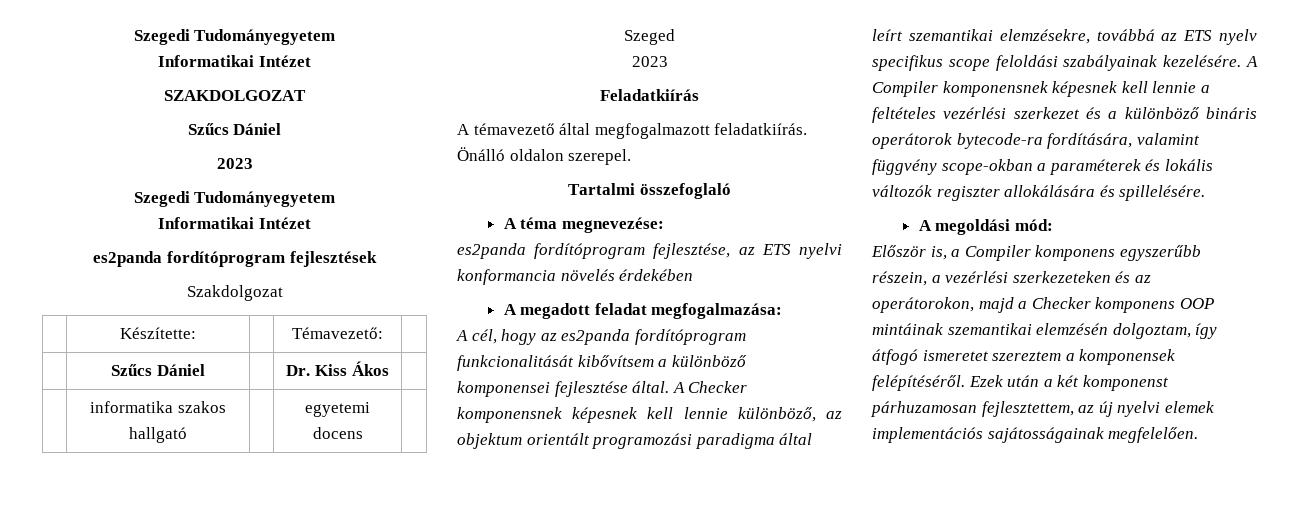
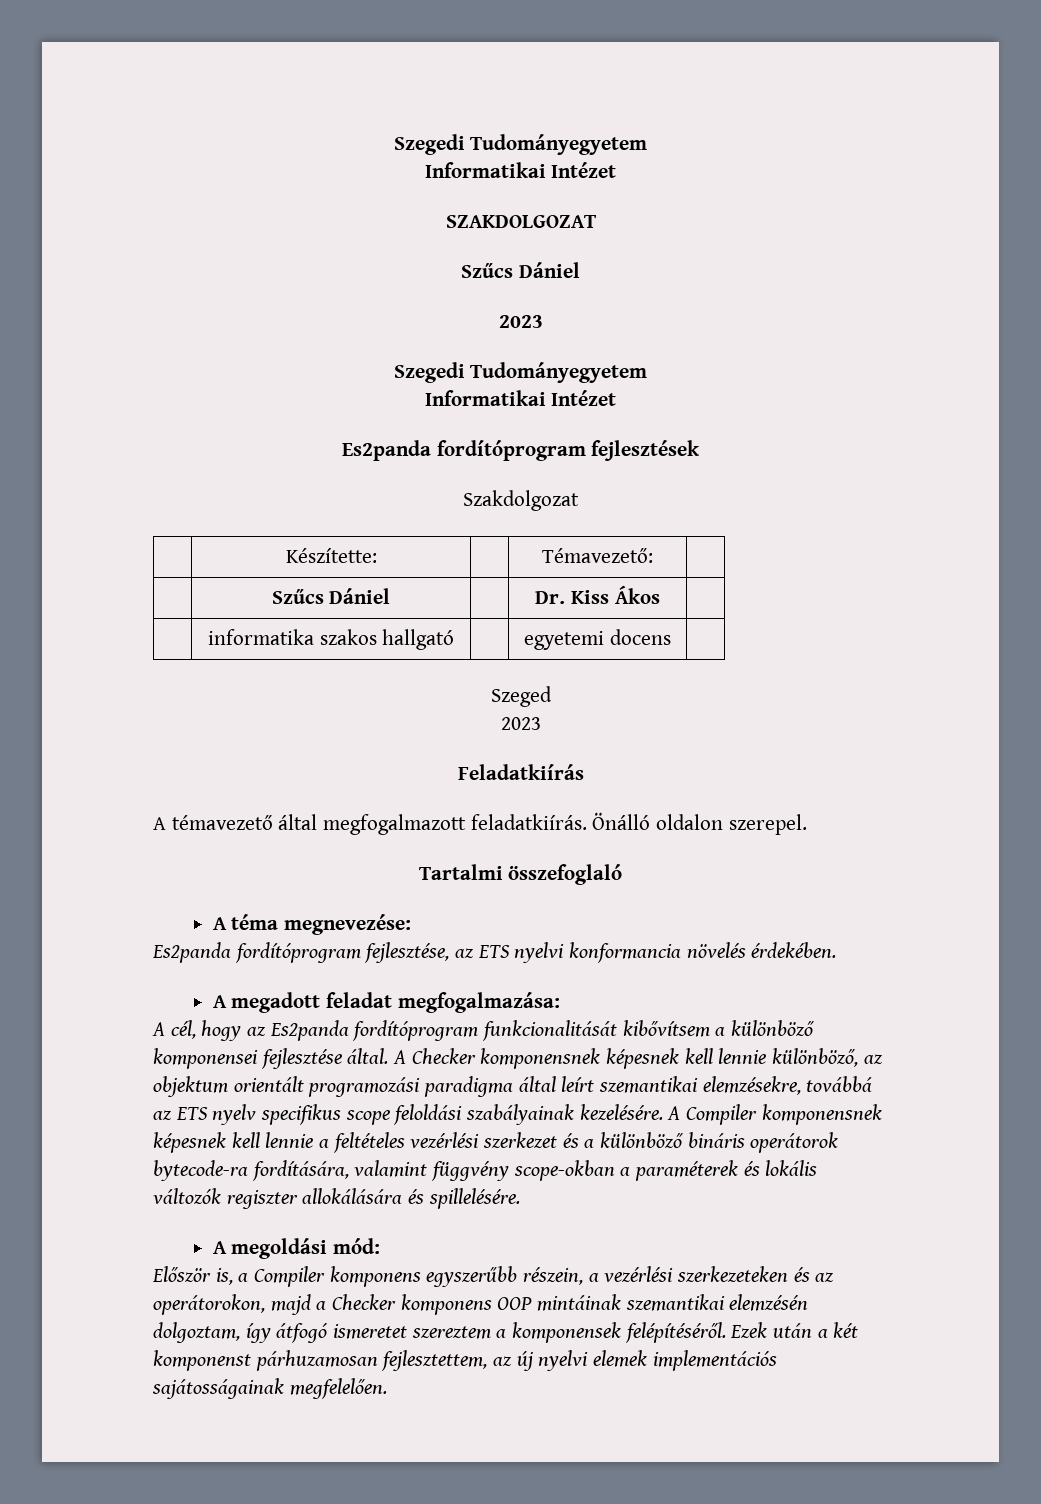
- es2panda fordítóprogram fejlesztések
+ Es2panda fordítóprogram fejlesztések
- es2panda fordítóprogram fejlesztése, az ETS nyelvi konformancia növelés érdekében
+ Es2panda fordítóprogram fejlesztése, az ETS nyelvi konformancia növelés érdekében.
- A cél, hogy az es2panda fordítóprogram funkcionalitását kibővítsem a különböző komponensei fejlesztése által.
+ A cél, hogy az Es2panda fordítóprogram funkcionalitását kibővítsem a különböző komponensei fejlesztése által.

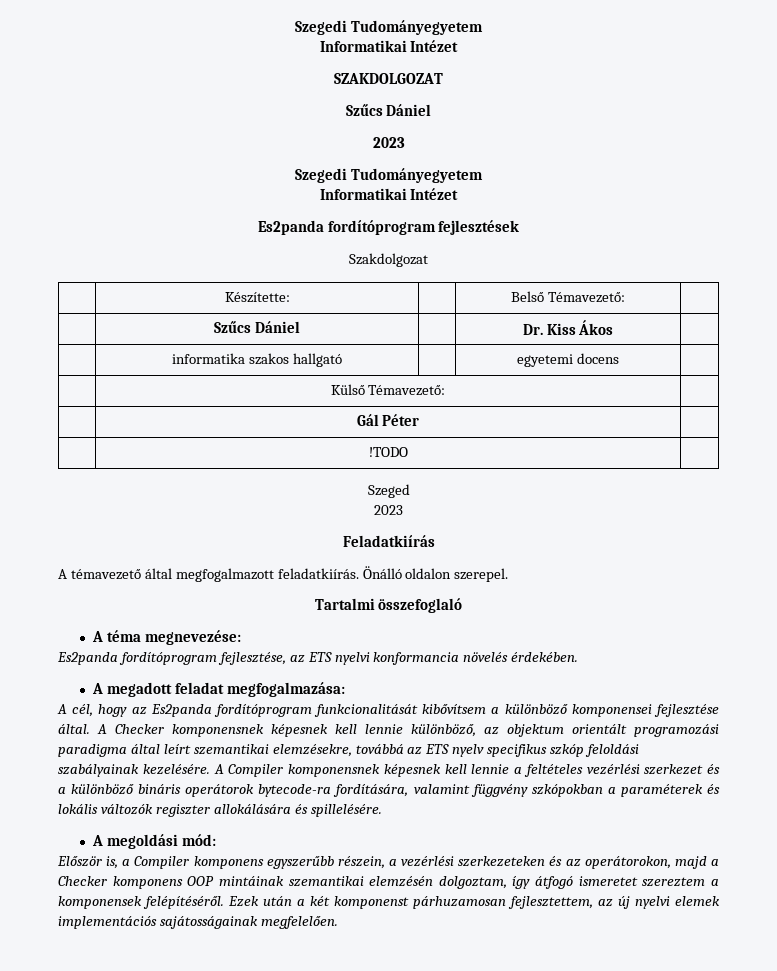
- | Készítette: | | Témavezető: |
+ | Készítette: | | Belső Témavezető: |
+ | Külső Témavezető: |
+ | Gál Péter |
+ | !TODO |
- A Checker komponensnek képesnek kell lennie különböző, az objektum orientált programozási paradigma által leírt szemantikai elemzésekre, továbbá az ETS nyelv specifikus scope feloldási szabályainak kezelésére.
+ A Checker komponensnek képesnek kell lennie különböző, az objektum orientált programozási paradigma által leírt szemantikai elemzésekre, továbbá az ETS nyelv specifikus szkóp feloldási szabályainak kezelésére.
- A Compiler komponensnek képesnek kell lennie a feltételes vezérlési szerkezet és a különböző bináris operátorok bytecode-ra fordítására, valamint függvény scope-okban a paraméterek és lokális változók regiszter allokálására és spillelésére.
+ A Compiler komponensnek képesnek kell lennie a feltételes vezérlési szerkezet és a különböző bináris operátorok bytecode-ra fordítására, valamint függvény szkópokban a paraméterek és lokális változók regiszter allokálására és spillelésére.

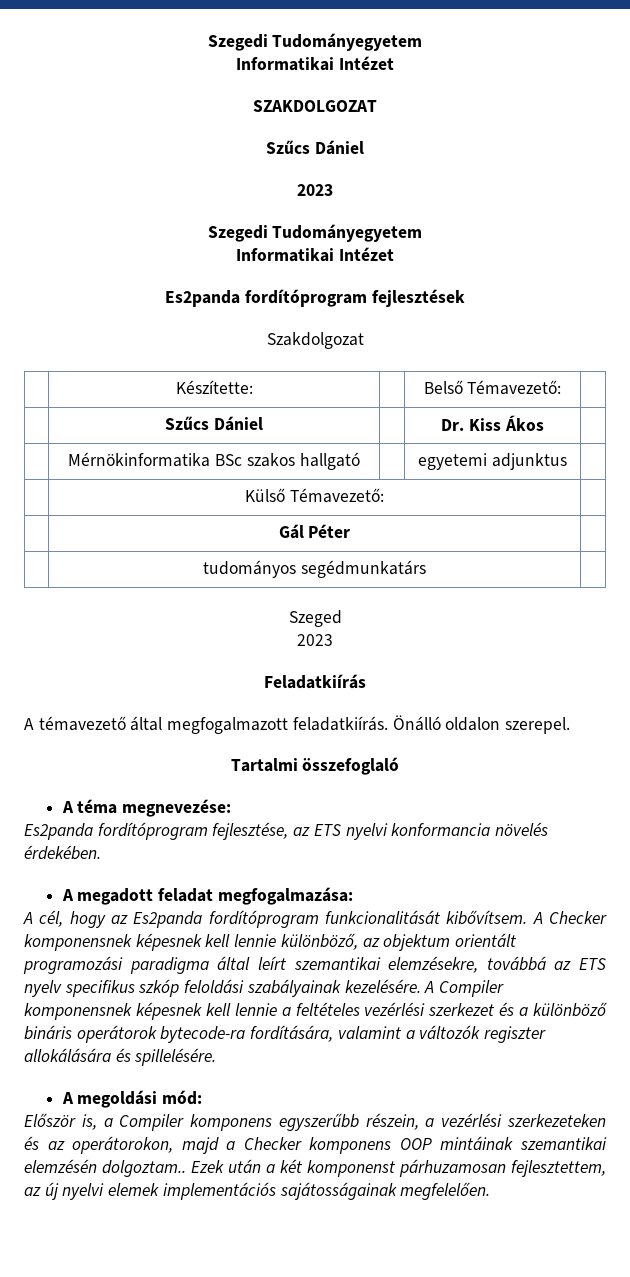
- | informatika szakos hallgató | | egyetemi docens |
+ | Mérnökinformatika BSc szakos hallgató | | egyetemi adjunktus |
- | !TODO |
+ | tudományos segédmunkatárs |
- A cél, hogy az Es2panda fordítóprogram funkcionalitását kibővítsem a különböző komponensei fejlesztése által.
+ A cél, hogy az Es2panda fordítóprogram funkcionalitását kibővítsem.
- A Compiler komponensnek képesnek kell lennie a feltételes vezérlési szerkezet és a különböző bináris operátorok bytecode-ra fordítására, valamint függvény szkópokban a paraméterek és lokális változók regiszter allokálására és spillelésére.
+ A Compiler komponensnek képesnek kell lennie a feltételes vezérlési szerkezet és a különböző bináris operátorok bytecode-ra fordítására, valamint a változók regiszter allokálására és spillelésére.
- Először is, a Compiler komponens egyszerűbb részein, a vezérlési szerkezeteken és az operátorokon, majd a Checker komponens OOP mintáinak szemantikai elemzésén dolgoztam, így átfogó ismeretet szereztem a komponensek felépítéséről.
+ Először is, a Compiler komponens egyszerűbb részein, a vezérlési szerkezeteken és az operátorokon, majd a Checker komponens OOP mintáinak szemantikai elemzésén dolgoztam..

